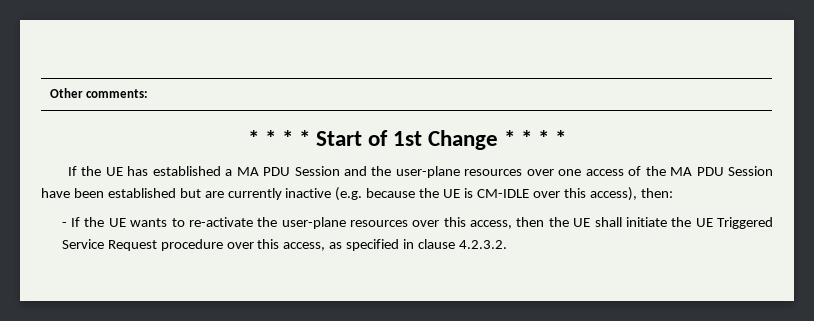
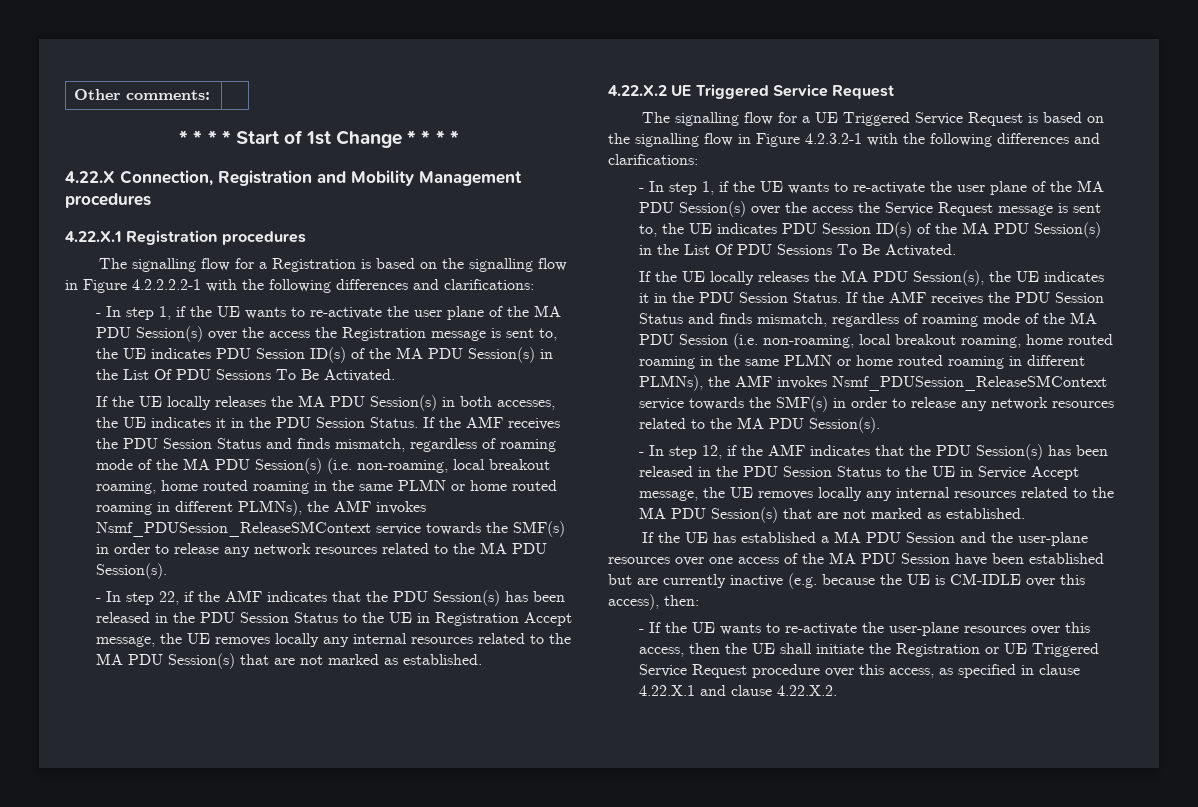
+ 4.22.X Connection, Registration and Mobility Management procedures
+ 4.22.X.1 Registration procedures
+ The signalling flow for a Registration is based on the signalling flow in Figure 4.2.2.2.2-1 with the following differences and clarifications:
+ - In step 1, if the UE wants to re-activate the user plane of the MA PDU Session(s) over the access the Registration message is sent to, the UE indicates PDU Session ID(s) of the MA PDU Session(s) in the List Of PDU Sessions To Be Activated.
+ If the UE locally releases the MA PDU Session(s) in both accesses, the UE indicates it in the PDU Session Status. If the AMF receives the PDU Session Status and finds mismatch, regardless of roaming mode of the MA PDU Session(s) (i.e. non-roaming, local breakout roaming, home routed roaming in the same PLMN or home routed roaming in different PLMNs), the AMF invokes Nsmf_PDUSession_ReleaseSMContext service towards the SMF(s) in order to release any network resources related to the MA PDU Session(s).
+ - In step 22, if the AMF indicates that the PDU Session(s) has been released in the PDU Session Status to the UE in Registration Accept message, the UE removes locally any internal resources related to the MA PDU Session(s) that are not marked as established.
+ 4.22.X.2 UE Triggered Service Request
+ The signalling flow for a UE Triggered Service Request is based on the signalling flow in Figure 4.2.3.2-1 with the following differences and clarifications:
+ - In step 1, if the UE wants to re-activate the user plane of the MA PDU Session(s) over the access the Service Request message is sent to, the UE indicates PDU Session ID(s) of the MA PDU Session(s) in the List Of PDU Sessions To Be Activated.
+ If the UE locally releases the MA PDU Session(s), the UE indicates it in the PDU Session Status. If the AMF receives the PDU Session Status and finds mismatch, regardless of roaming mode of the MA PDU Session (i.e. non-roaming, local breakout roaming, home routed roaming in the same PLMN or home routed roaming in different PLMNs), the AMF invokes Nsmf_PDUSession_ReleaseSMContext service towards the SMF(s) in order to release any network resources related to the MA PDU Session(s).
+ - In step 12, if the AMF indicates that the PDU Session(s) has been released in the PDU Session Status to the UE in Service Accept message, the UE removes locally any internal resources related to the MA PDU Session(s) that are not marked as established.
- - If the UE wants to re-activate the user-plane resources over this access, then the UE shall initiate the UE Triggered Service Request procedure over this access, as specified in clause 4.2.3.2.
+ - If the UE wants to re-activate the user-plane resources over this access, then the UE shall initiate the Registration or UE Triggered Service Request procedure over this access, as specified in clause 4.22.X.1 and clause 4.22.X.2.

